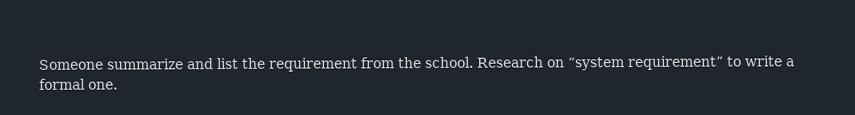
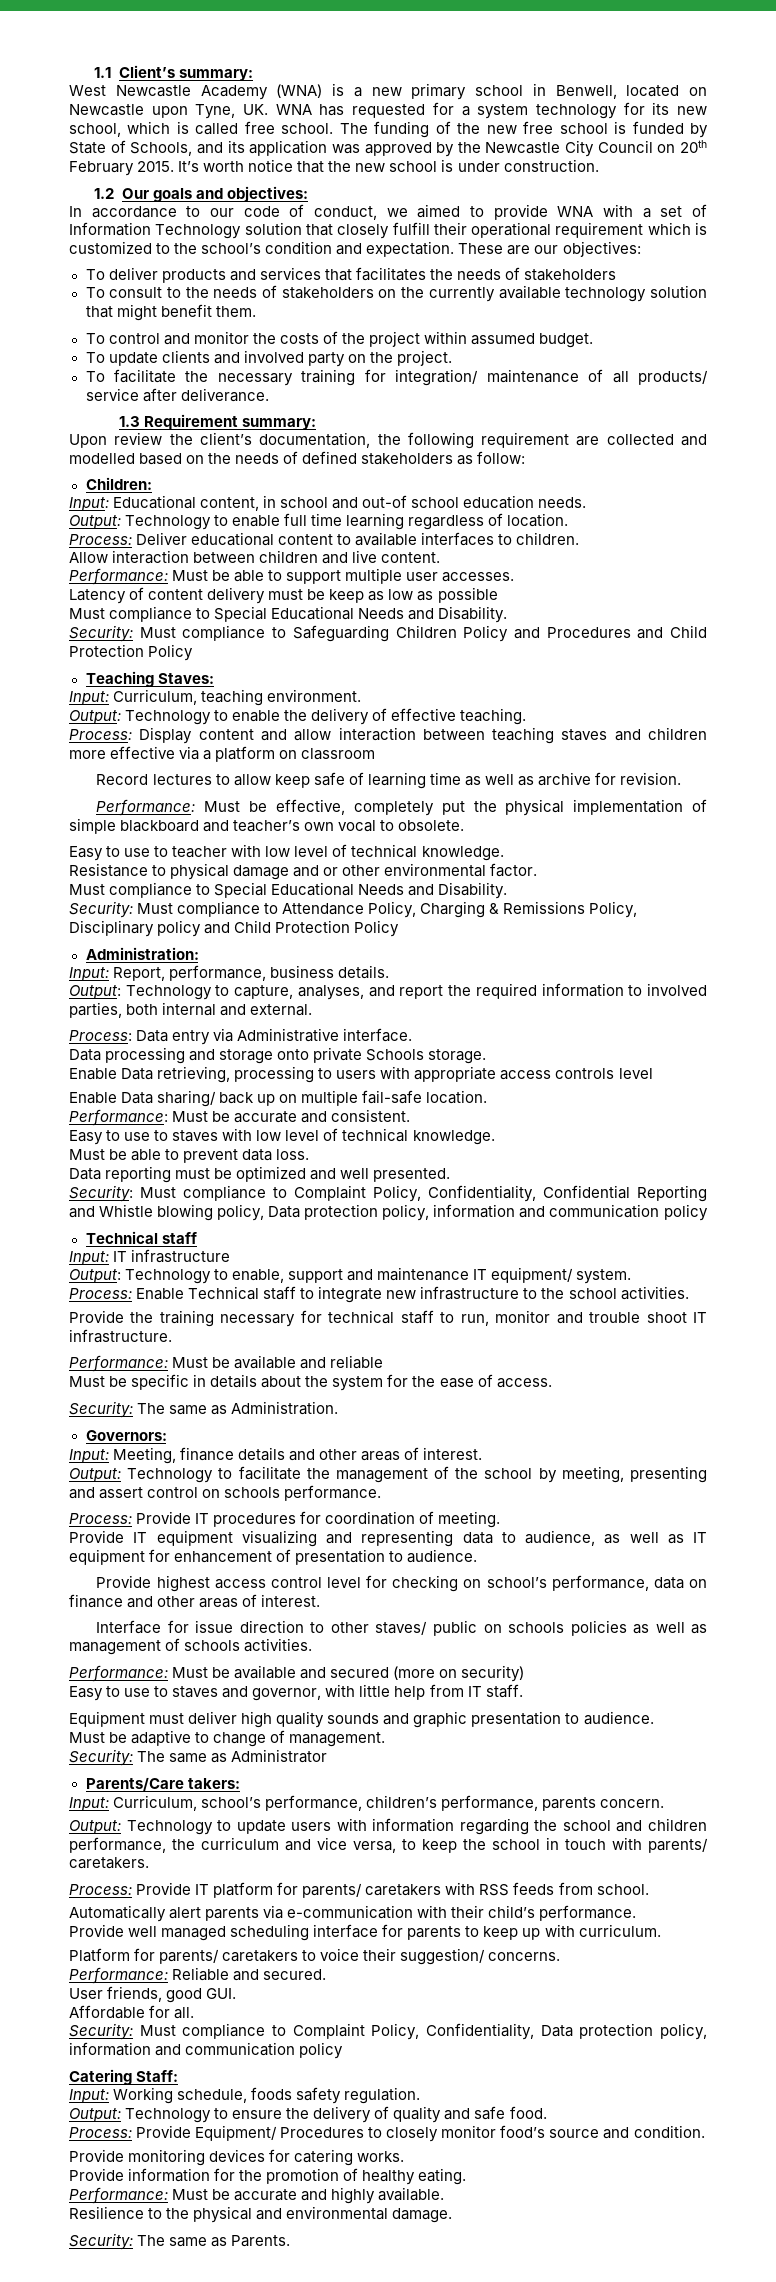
- Someone summarize and list the requirement from the school. Research on “system requirement” to write a formal one.
+ 1.1 Client’s summary:
+ West Newcastle Academy (WNA) is a new primary school in Benwell, located on Newcastle upon Tyne, UK. WNA has requested for a system technology for its new school, which is called free school. The funding of the new free school is funded by State of Schools, and its application was approved by the Newcastle City Council on 20th February 2015. It’s worth notice that the new school is under construction.
+ 1.2 Our goals and objectives:
+ In accordance to our code of conduct, we aimed to provide WNA with a set of Information Technology solution that closely fulfill their operational requirement which is customized to the school’s condition and expectation. These are our objectives:
+ To deliver products and services that facilitates the needs of stakeholders
+ To consult to the needs of stakeholders on the currently available technology solution that might benefit them.
+ To control and monitor the costs of the project within assumed budget.
+ To update clients and involved party on the project.
+ To facilitate the necessary training for integration/ maintenance of all products/ service after deliverance.
+ 1.3 Requirement summary:
+ Upon review the client’s documentation, the following requirement are collected and modelled based on the needs of defined stakeholders as follow:
+ Children:
+ Input: Educational content, in school and out-of school education needs.
+ Output: Technology to enable full time learning regardless of location.
+ Process: Deliver educational content to available interfaces to children.
+ Allow interaction between children and live content.
+ Performance: Must be able to support multiple user accesses.
+ Latency of content delivery must be keep as low as possible
+ Must compliance to Special Educational Needs and Disability.
+ Security: Must compliance to Safeguarding Children Policy and Procedures and Child Protection Policy
+ Teaching Staves:
+ Input: Curriculum, teaching environment.
+ Output: Technology to enable the delivery of effective teaching.
+ Process: Display content and allow interaction between teaching staves and children more effective via a platform on classroom
+ Record lectures to allow keep safe of learning time as well as archive for revision.
+ Performance: Must be effective, completely put the physical implementation of simple blackboard and teacher’s own vocal to obsolete.
+ Easy to use to teacher with low level of technical knowledge.
+ Resistance to physical damage and or other environmental factor.
+ Must compliance to Special Educational Needs and Disability.
+ Security: Must compliance to Attendance Policy, Charging & Remissions Policy, Disciplinary policy and Child Protection Policy
+ Administration:
+ Input: Report, performance, business details.
+ Output: Technology to capture, analyses, and report the required information to involved parties, both internal and external.
+ Process: Data entry via Administrative interface.
+ Data processing and storage onto private Schools storage.
+ Enable Data retrieving, processing to users with appropriate access controls level
+ Enable Data sharing/ back up on multiple fail-safe location.
+ Performance: Must be accurate and consistent.
+ Easy to use to staves with low level of technical knowledge.
+ Must be able to prevent data loss.
+ Data reporting must be optimized and well presented.
+ Security: Must compliance to Complaint Policy, Confidentiality, Confidential Reporting and Whistle blowing policy, Data protection policy, information and communication policy
+ Technical staff
+ Input: IT infrastructure
+ Output: Technology to enable, support and maintenance IT equipment/ system.
+ Process: Enable Technical staff to integrate new infrastructure to the school activities.
+ Provide the training necessary for technical staff to run, monitor and trouble shoot IT infrastructure.
+ Performance: Must be available and reliable
+ Must be specific in details about the system for the ease of access.
+ Security: The same as Administration.
+ Governors:
+ Input: Meeting, finance details and other areas of interest.
+ Output: Technology to facilitate the management of the school by meeting, presenting and assert control on schools performance.
+ Process: Provide IT procedures for coordination of meeting.
+ Provide IT equipment visualizing and representing data to audience, as well as IT equipment for enhancement of presentation to audience.
+ Provide highest access control level for checking on school’s performance, data on finance and other areas of interest.
+ Interface for issue direction to other staves/ public on schools policies as well as management of schools activities.
+ Performance: Must be available and secured (more on security)
+ Easy to use to staves and governor, with little help from IT staff.
+ Equipment must deliver high quality sounds and graphic presentation to audience.
+ Must be adaptive to change of management.
+ Security: The same as Administrator
+ Parents/Care takers:
+ Input: Curriculum, school’s performance, children’s performance, parents concern.
+ Output: Technology to update users with information regarding the school and children performance, the curriculum and vice versa, to keep the school in touch with parents/ caretakers.
+ Process: Provide IT platform for parents/ caretakers with RSS feeds from school.
+ Automatically alert parents via e-communication with their child’s performance.
+ Provide well managed scheduling interface for parents to keep up with curriculum.
+ Platform for parents/ caretakers to voice their suggestion/ concerns.
+ Performance: Reliable and secured.
+ User friends, good GUI.
+ Affordable for all.
+ Security: Must compliance to Complaint Policy, Confidentiality, Data protection policy, information and communication policy
+ Catering Staff:
+ Input: Working schedule, foods safety regulation.
+ Output: Technology to ensure the delivery of quality and safe food.
+ Process: Provide Equipment/ Procedures to closely monitor food’s source and condition.
+ Provide monitoring devices for catering works.
+ Provide information for the promotion of healthy eating.
+ Performance: Must be accurate and highly available.
+ Resilience to the physical and environmental damage.
+ Security: The same as Parents.

